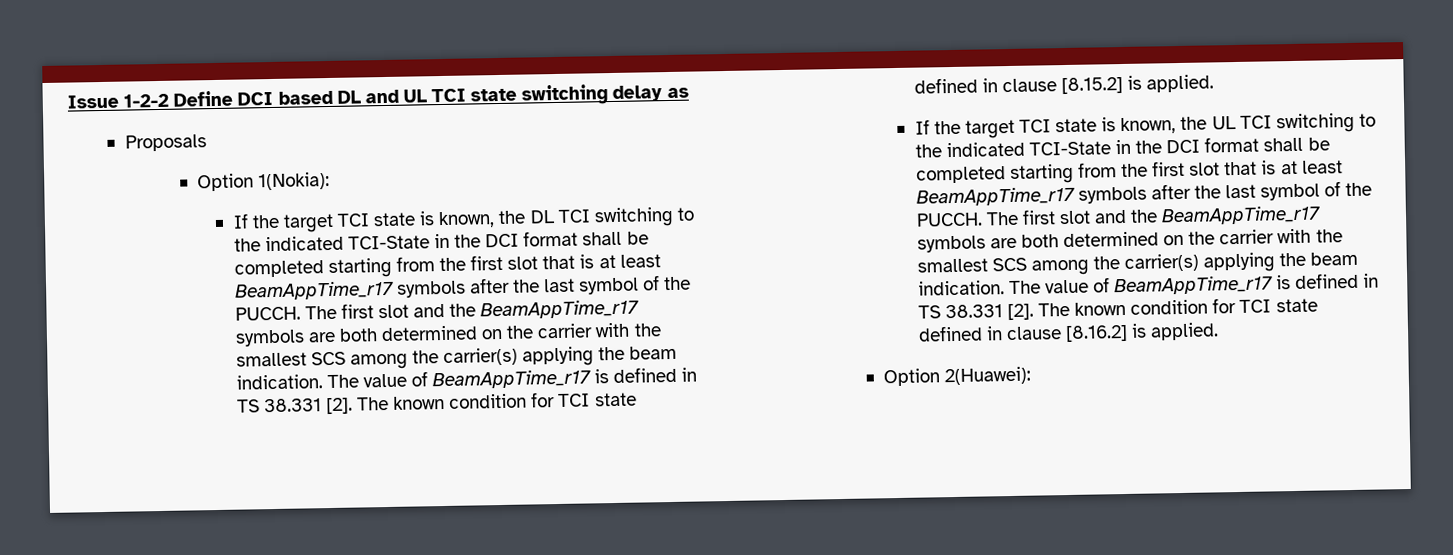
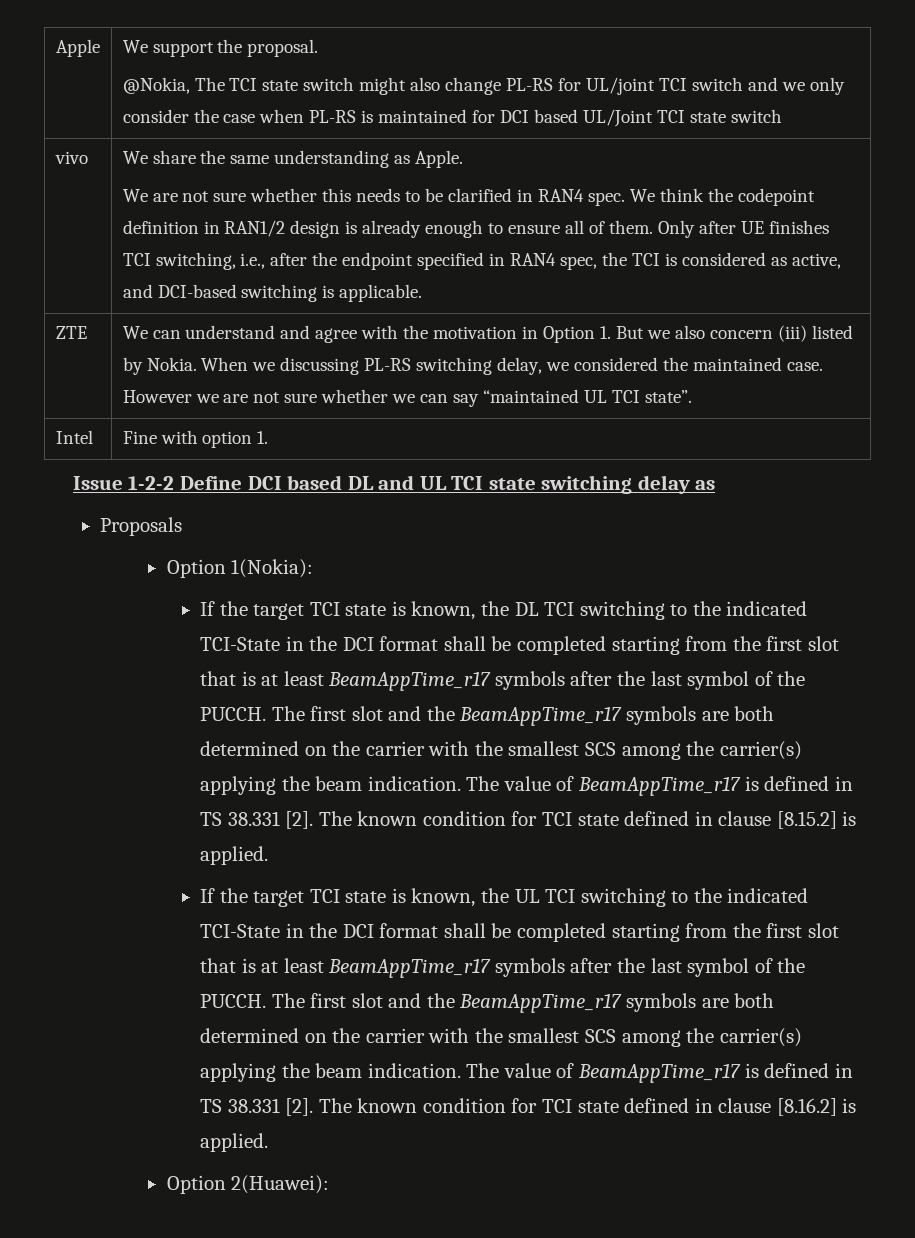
+ Apple | We support the proposal.
+ @Nokia, The TCI state switch might also change PL-RS for UL/joint TCI switch and we only consider the case when PL-RS is maintained for DCI based UL/Joint TCI state switch
+ vivo | We share the same understanding as Apple.
+ We are not sure whether this needs to be clarified in RAN4 spec. We think the codepoint definition in RAN1/2 design is already enough to ensure all of them. Only after UE finishes TCI switching, i.e., after the endpoint specified in RAN4 spec, the TCI is considered as active, and DCI-based switching is applicable.
+ ZTE | We can understand and agree with the motivation in Option 1. But we also concern (iii) listed by Nokia. When we discussing PL-RS switching delay, we considered the maintained case. However we are not sure whether we can say “maintained UL TCI state”.
+ Intel | Fine with option 1.

